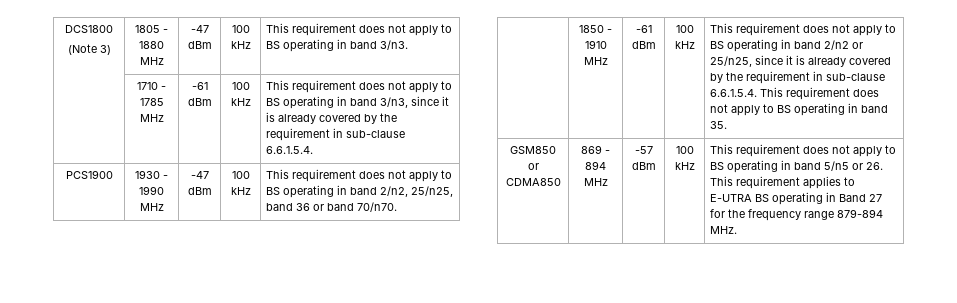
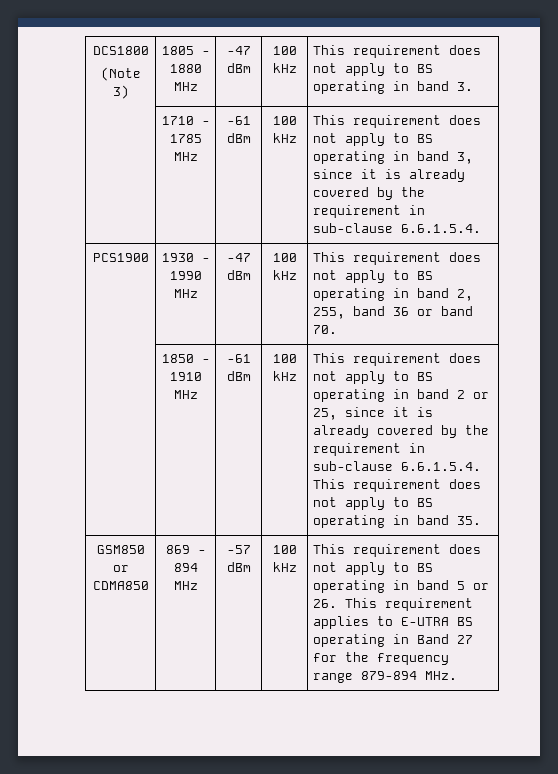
  DCS1800
- (Note 3) | 1805 - 1880 MHz | -47 dBm | 100 kHz | This requirement does not apply to BS operating in band 3/n3.
+ (Note 3) | 1805 - 1880 MHz | -47 dBm | 100 kHz | This requirement does not apply to BS operating in band 3.
- | 1710 - 1785 MHz | -61 dBm | 100 kHz | This requirement does not apply to BS operating in band 3/n3, since it is already covered by the requirement in sub-clause 6.6.1.5.4.
+ | 1710 - 1785 MHz | -61 dBm | 100 kHz | This requirement does not apply to BS operating in band 3, since it is already covered by the requirement in sub-clause 6.6.1.5.4.
- PCS1900 | 1930 - 1990 MHz | -47 dBm | 100 kHz | This requirement does not apply to BS operating in band 2/n2, 25/n25, band 36 or band 70/n70.
+ PCS1900 | 1930 - 1990 MHz | -47 dBm | 100 kHz | This requirement does not apply to BS operating in band 2, 255, band 36 or band 70.
- This requirement does not apply to BS operating in band 2/n2 or 25/n25, since it is already covered by the requirement in sub-clause 6.6.1.5.4. This requirement does not apply to BS operating in band 35.
+ This requirement does not apply to BS operating in band 2 or 25, since it is already covered by the requirement in sub-clause 6.6.1.5.4. This requirement does not apply to BS operating in band 35.
- GSM850 or CDMA850 | 869 - 894 MHz | -57 dBm | 100 kHz | This requirement does not apply to BS operating in band 5/n5 or 26. This requirement applies to E-UTRA BS operating in Band 27 for the frequency range 879-894 MHz.
+ GSM850 or CDMA850 | 869 - 894 MHz | -57 dBm | 100 kHz | This requirement does not apply to BS operating in band 5 or 26. This requirement applies to E-UTRA BS operating in Band 27 for the frequency range 879-894 MHz.

